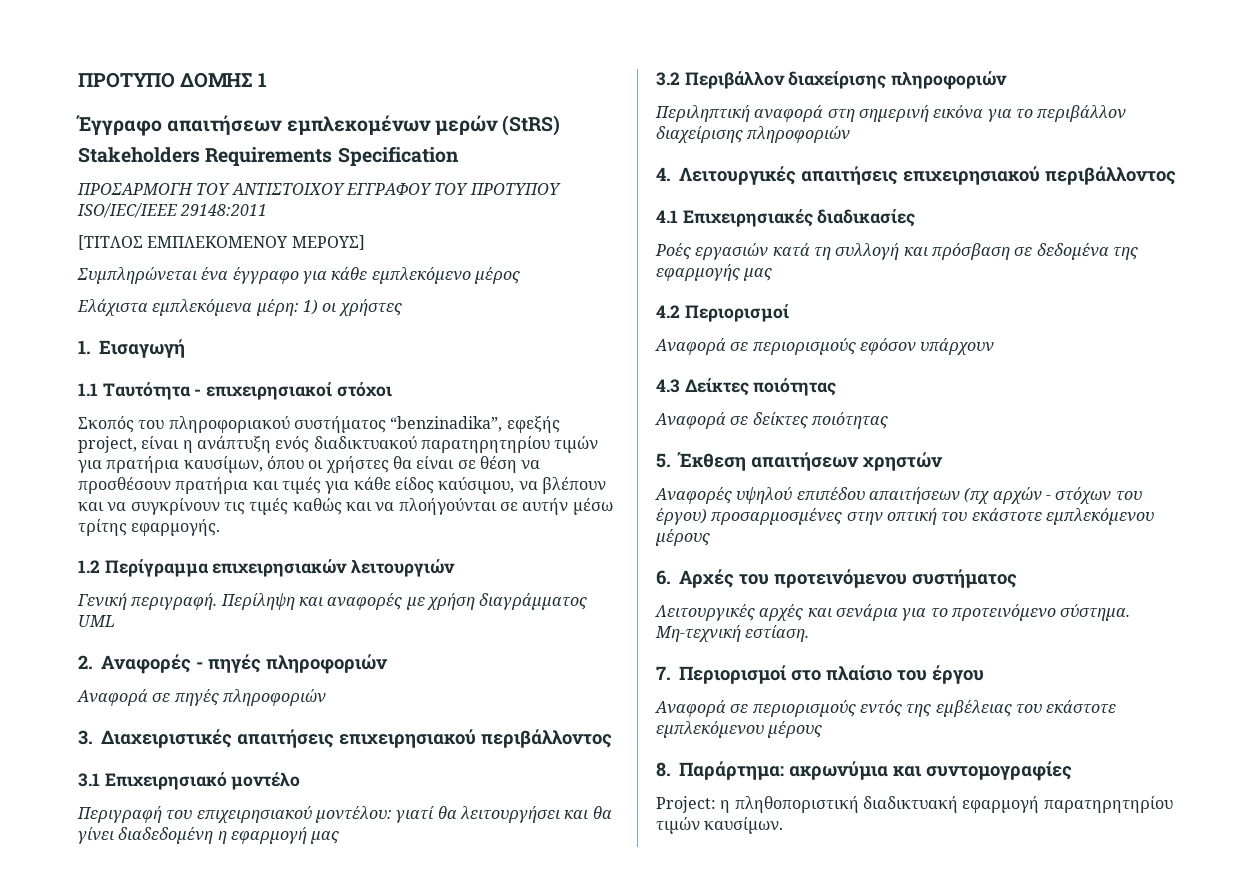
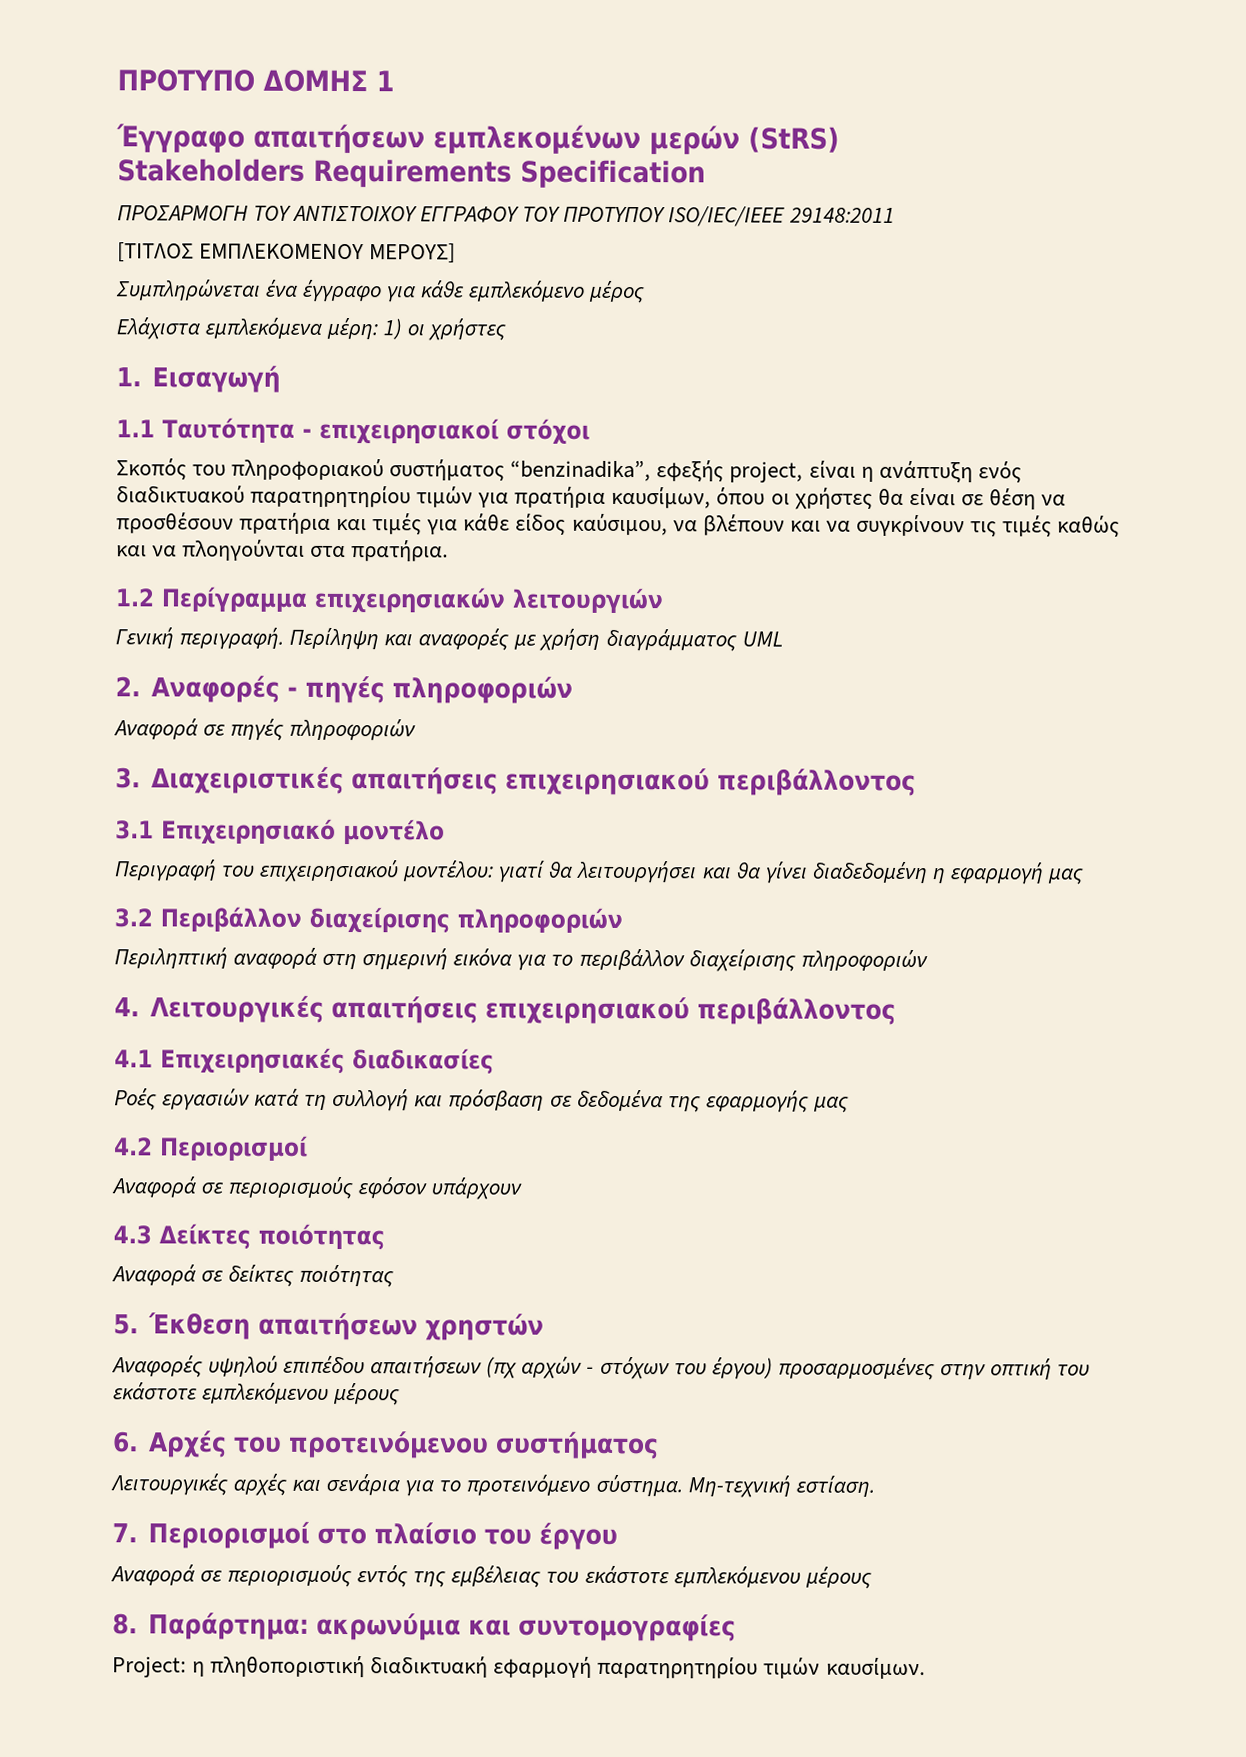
- Σκοπός του πληροφοριακού συστήματος “benzinadika”, εφεξής project, είναι η ανάπτυξη ενός διαδικτυακού παρατηρητηρίου τιμών για πρατήρια καυσίμων, όπου οι χρήστες θα είναι σε θέση να προσθέσουν πρατήρια και τιμές για κάθε είδος καύσιμου, να βλέπουν και να συγκρίνουν τις τιμές καθώς και να πλοήγούνται σε αυτήν μέσω τρίτης εφαρμογής.
+ Σκοπός του πληροφοριακού συστήματος “benzinadika”, εφεξής project, είναι η ανάπτυξη ενός διαδικτυακού παρατηρητηρίου τιμών για πρατήρια καυσίμων, όπου οι χρήστες θα είναι σε θέση να προσθέσουν πρατήρια και τιμές για κάθε είδος καύσιμου, να βλέπουν και να συγκρίνουν τις τιμές καθώς και να πλοηγούνται στα πρατήρια.

